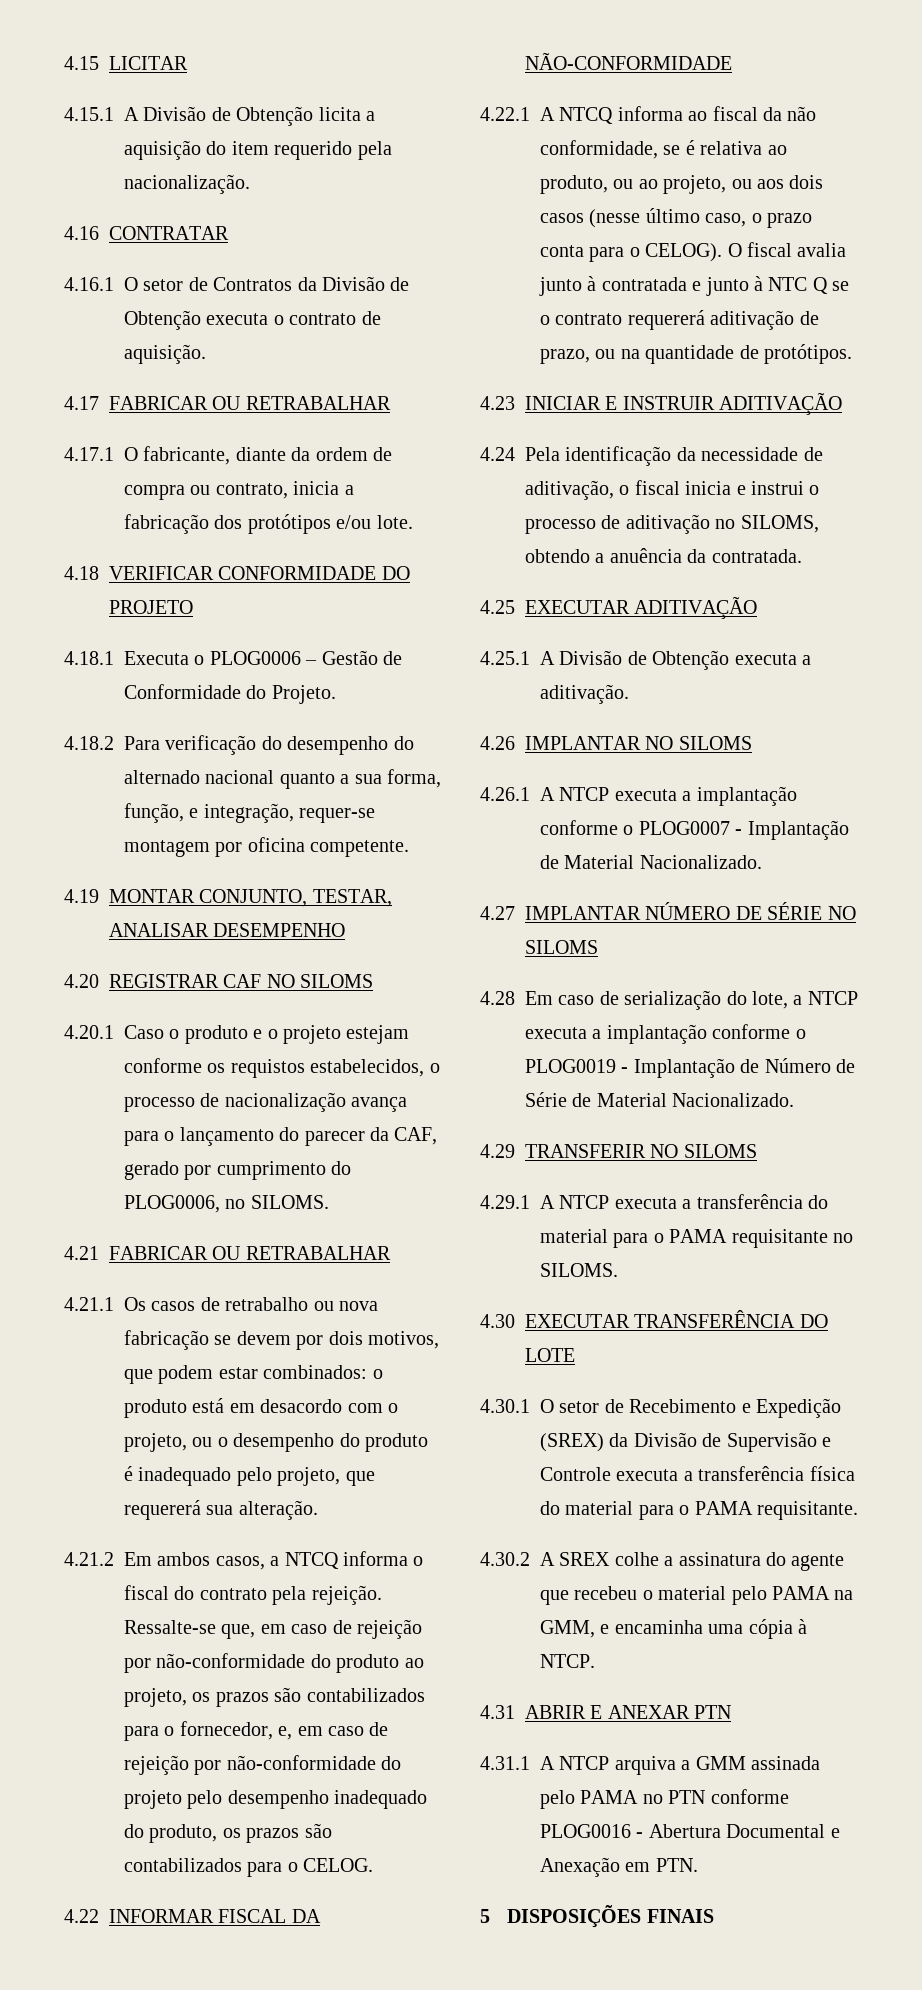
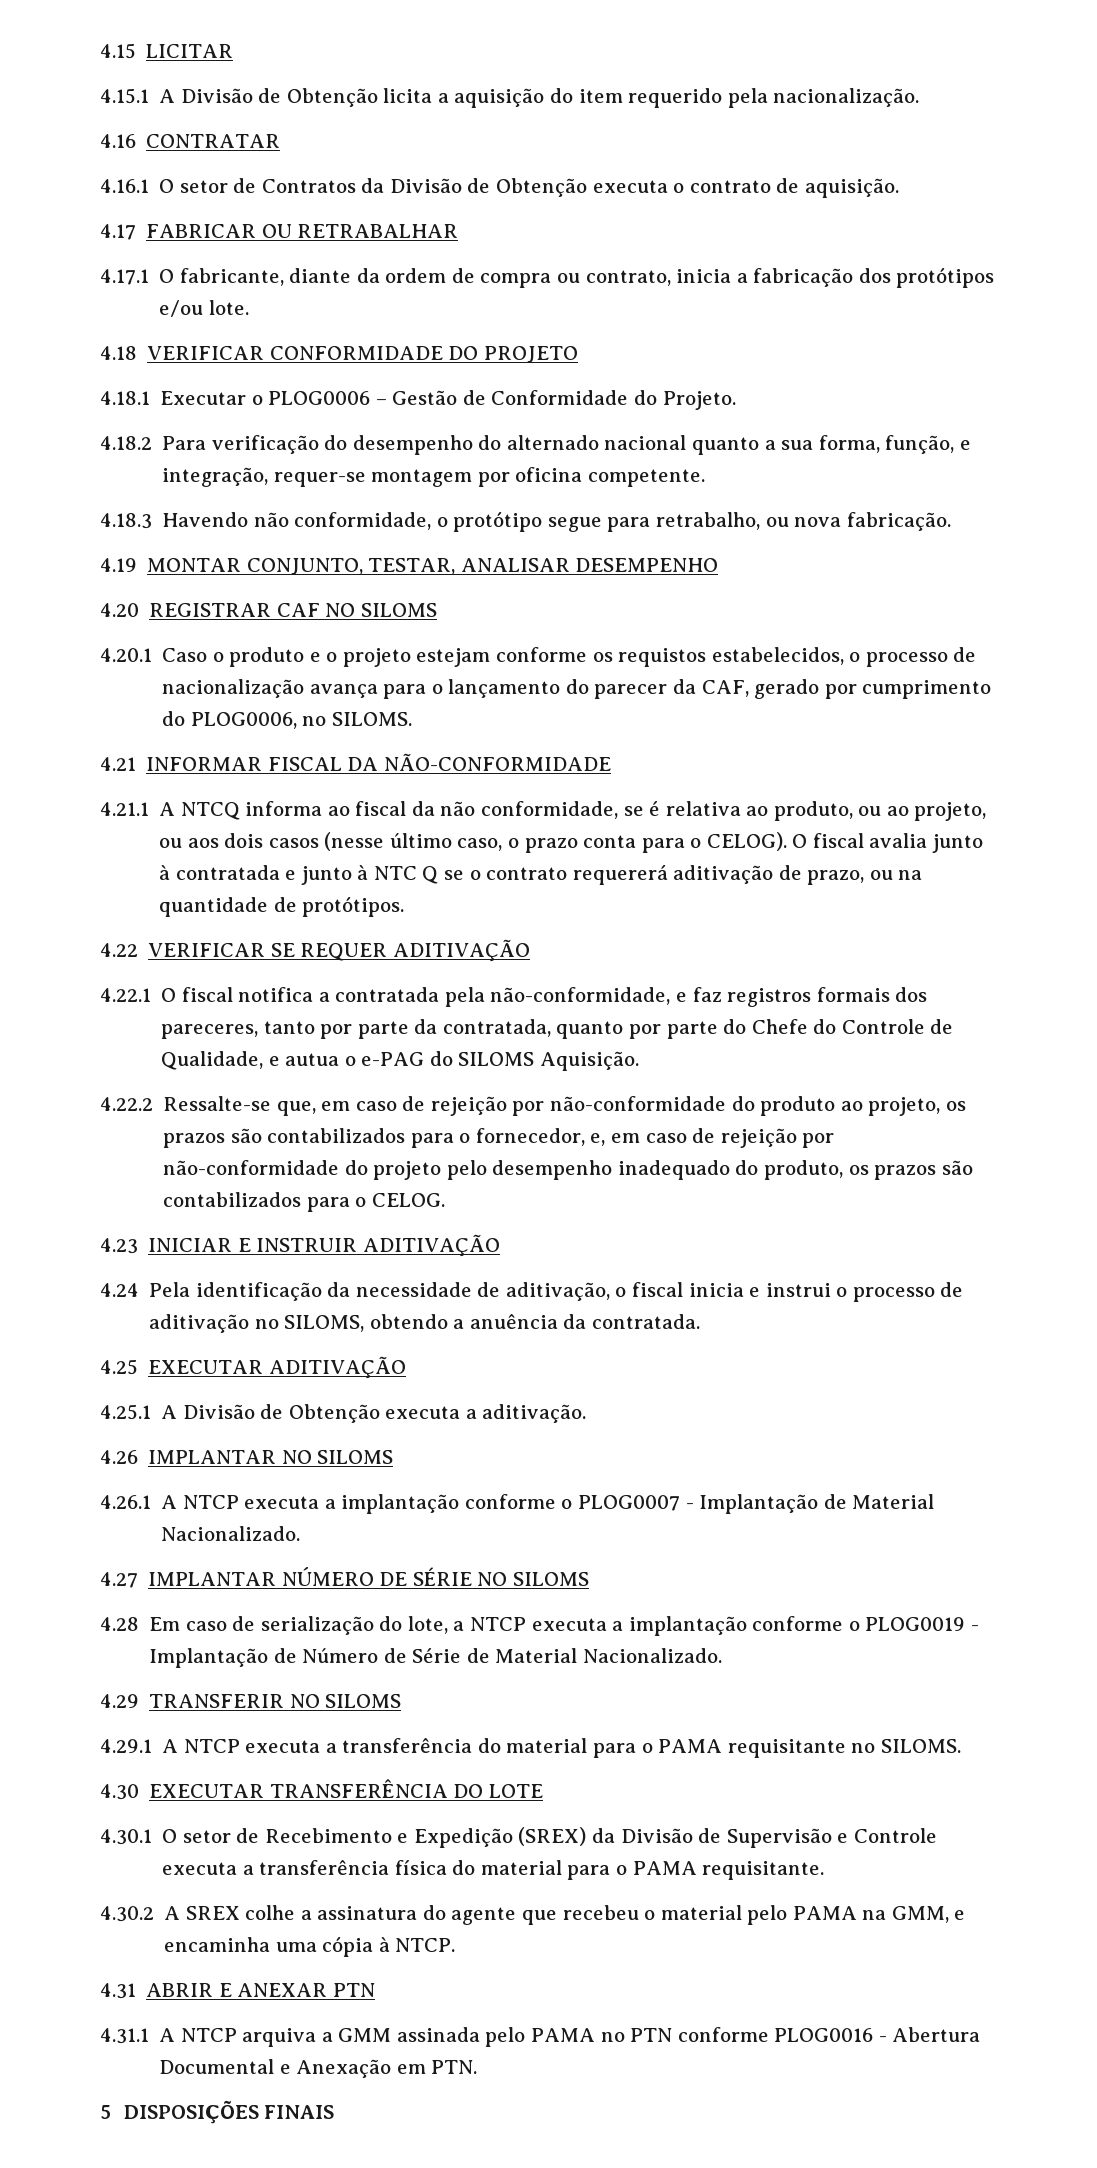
- 4.18.1 Executa o PLOG0006 – Gestão de Conformidade do Projeto.
+ 4.18.1 Executar o PLOG0006 – Gestão de Conformidade do Projeto.
+ 4.18.3 Havendo não conformidade, o protótipo segue para retrabalho, ou nova fabricação.
- 4.21 FABRICAR OU RETRABALHAR
- 4.21.1 Os casos de retrabalho ou nova fabricação se devem por dois motivos, que podem estar combinados: o produto está em desacordo com o projeto, ou o desempenho do produto é inadequado pelo projeto, que requererá sua alteração.
- 4.21.2 Em ambos casos, a NTCQ informa o fiscal do contrato pela rejeição. Ressalte-se que, em caso de rejeição por não-conformidade do produto ao projeto, os prazos são contabilizados para o fornecedor, e, em caso de rejeição por não-conformidade do projeto pelo desempenho inadequado do produto, os prazos são contabilizados para o CELOG.
- 4.22 INFORMAR FISCAL DA NÃO-CONFORMIDADE
+ 4.21 INFORMAR FISCAL DA NÃO-CONFORMIDADE
- 4.22.1 A NTCQ informa ao fiscal da não conformidade, se é relativa ao produto, ou ao projeto, ou aos dois casos (nesse último caso, o prazo conta para o CELOG).
+ 4.21.1 A NTCQ informa ao fiscal da não conformidade, se é relativa ao produto, ou ao projeto, ou aos dois casos (nesse último caso, o prazo conta para o CELOG).
+ 4.22 VERIFICAR SE REQUER ADITIVAÇÃO
+ 4.22.1 O fiscal notifica a contratada pela não-conformidade, e faz registros formais dos pareceres, tanto por parte da contratada, quanto por parte do Chefe do Controle de Qualidade, e autua o e-PAG do SILOMS Aquisição.
+ 4.22.2 Ressalte-se que, em caso de rejeição por não-conformidade do produto ao projeto, os prazos são contabilizados para o fornecedor, e, em caso de rejeição por não-conformidade do projeto pelo desempenho inadequado do produto, os prazos são contabilizados para o CELOG.

